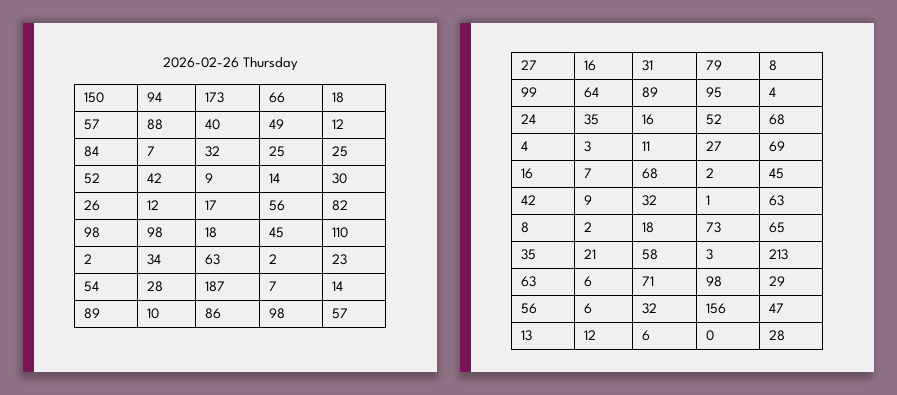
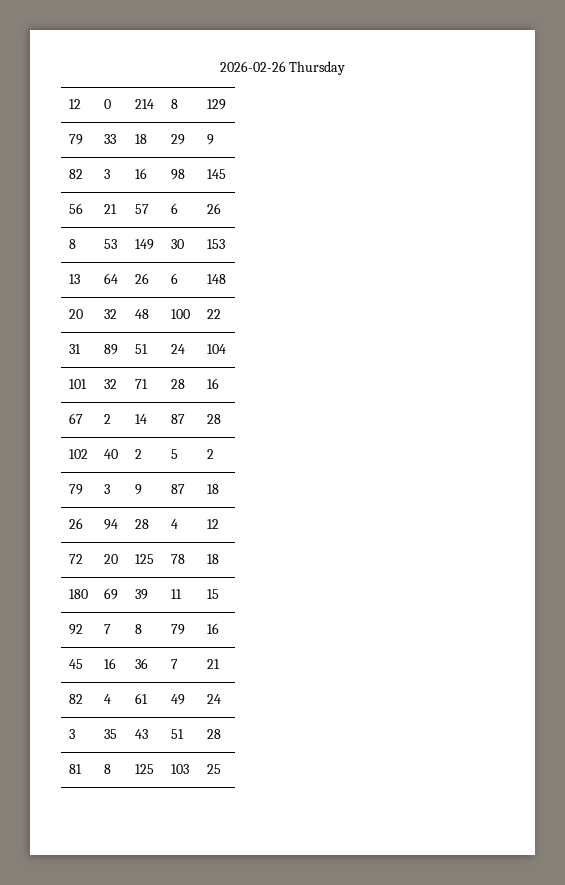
- 150 | 94 | 173 | 66 | 18
- 57 | 88 | 40 | 49 | 12
- 84 | 7 | 32 | 25 | 25
- 52 | 42 | 9 | 14 | 30
- 26 | 12 | 17 | 56 | 82
- 98 | 98 | 18 | 45 | 110
- 2 | 34 | 63 | 2 | 23
- 54 | 28 | 187 | 7 | 14
- 89 | 10 | 86 | 98 | 57
- 27 | 16 | 31 | 79 | 8
- 99 | 64 | 89 | 95 | 4
- 24 | 35 | 16 | 52 | 68
- 4 | 3 | 11 | 27 | 69
- 16 | 7 | 68 | 2 | 45
- 42 | 9 | 32 | 1 | 63
- 8 | 2 | 18 | 73 | 65
- 35 | 21 | 58 | 3 | 213
- 63 | 6 | 71 | 98 | 29
- 56 | 6 | 32 | 156 | 47
- 13 | 12 | 6 | 0 | 28
+ 12 | 0 | 214 | 8 | 129
+ 79 | 33 | 18 | 29 | 9
+ 82 | 3 | 16 | 98 | 145
+ 56 | 21 | 57 | 6 | 26
+ 8 | 53 | 149 | 30 | 153
+ 13 | 64 | 26 | 6 | 148
+ 20 | 32 | 48 | 100 | 22
+ 31 | 89 | 51 | 24 | 104
+ 101 | 32 | 71 | 28 | 16
+ 67 | 2 | 14 | 87 | 28
+ 102 | 40 | 2 | 5 | 2
+ 79 | 3 | 9 | 87 | 18
+ 26 | 94 | 28 | 4 | 12
+ 72 | 20 | 125 | 78 | 18
+ 180 | 69 | 39 | 11 | 15
+ 92 | 7 | 8 | 79 | 16
+ 45 | 16 | 36 | 7 | 21
+ 82 | 4 | 61 | 49 | 24
+ 3 | 35 | 43 | 51 | 28
+ 81 | 8 | 125 | 103 | 25

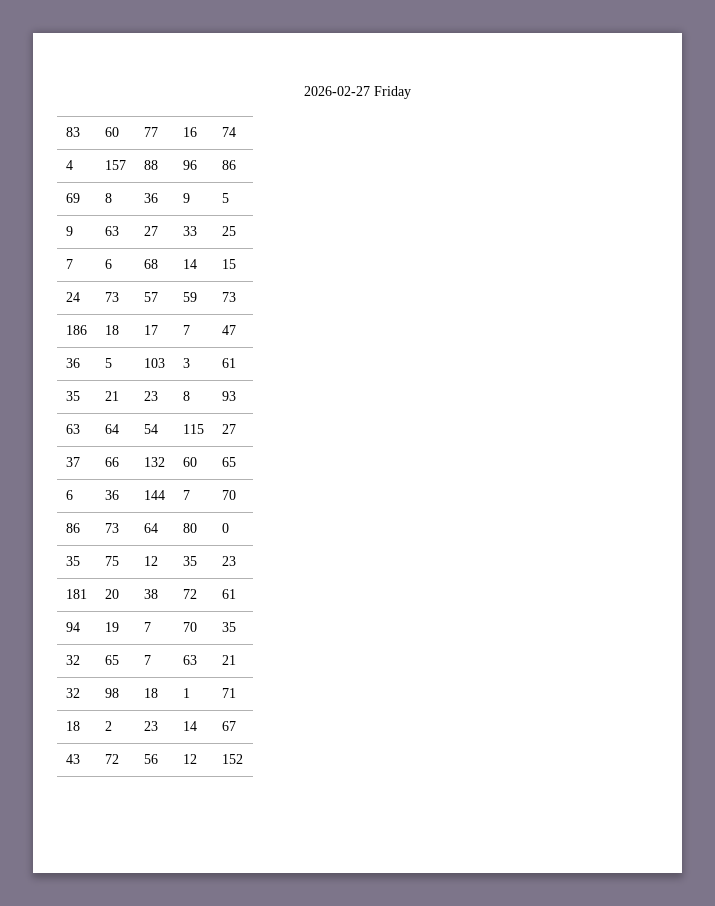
- 2026-02-26 Thursday
- 12 | 0 | 214 | 8 | 129
- 79 | 33 | 18 | 29 | 9
- 82 | 3 | 16 | 98 | 145
- 56 | 21 | 57 | 6 | 26
- 8 | 53 | 149 | 30 | 153
- 13 | 64 | 26 | 6 | 148
- 20 | 32 | 48 | 100 | 22
- 31 | 89 | 51 | 24 | 104
- 101 | 32 | 71 | 28 | 16
- 67 | 2 | 14 | 87 | 28
- 102 | 40 | 2 | 5 | 2
- 79 | 3 | 9 | 87 | 18
- 26 | 94 | 28 | 4 | 12
- 72 | 20 | 125 | 78 | 18
- 180 | 69 | 39 | 11 | 15
- 92 | 7 | 8 | 79 | 16
- 45 | 16 | 36 | 7 | 21
- 82 | 4 | 61 | 49 | 24
- 3 | 35 | 43 | 51 | 28
- 81 | 8 | 125 | 103 | 25
+ 2026-02-27 Friday
+ 83 | 60 | 77 | 16 | 74
+ 4 | 157 | 88 | 96 | 86
+ 69 | 8 | 36 | 9 | 5
+ 9 | 63 | 27 | 33 | 25
+ 7 | 6 | 68 | 14 | 15
+ 24 | 73 | 57 | 59 | 73
+ 186 | 18 | 17 | 7 | 47
+ 36 | 5 | 103 | 3 | 61
+ 35 | 21 | 23 | 8 | 93
+ 63 | 64 | 54 | 115 | 27
+ 37 | 66 | 132 | 60 | 65
+ 6 | 36 | 144 | 7 | 70
+ 86 | 73 | 64 | 80 | 0
+ 35 | 75 | 12 | 35 | 23
+ 181 | 20 | 38 | 72 | 61
+ 94 | 19 | 7 | 70 | 35
+ 32 | 65 | 7 | 63 | 21
+ 32 | 98 | 18 | 1 | 71
+ 18 | 2 | 23 | 14 | 67
+ 43 | 72 | 56 | 12 | 152

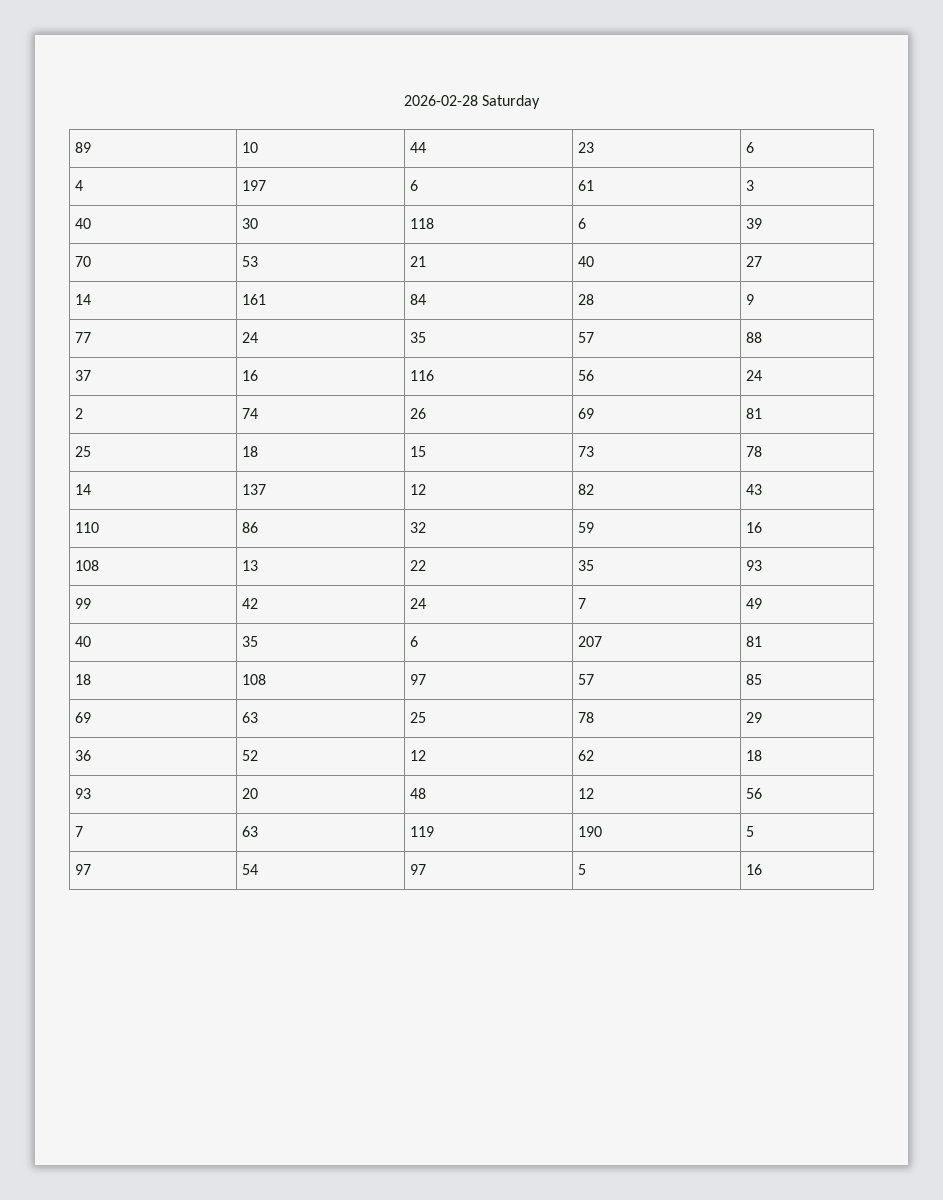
- 2026-02-27 Friday
- 83 | 60 | 77 | 16 | 74
- 4 | 157 | 88 | 96 | 86
- 69 | 8 | 36 | 9 | 5
- 9 | 63 | 27 | 33 | 25
- 7 | 6 | 68 | 14 | 15
- 24 | 73 | 57 | 59 | 73
- 186 | 18 | 17 | 7 | 47
- 36 | 5 | 103 | 3 | 61
- 35 | 21 | 23 | 8 | 93
- 63 | 64 | 54 | 115 | 27
- 37 | 66 | 132 | 60 | 65
- 6 | 36 | 144 | 7 | 70
- 86 | 73 | 64 | 80 | 0
- 35 | 75 | 12 | 35 | 23
- 181 | 20 | 38 | 72 | 61
- 94 | 19 | 7 | 70 | 35
- 32 | 65 | 7 | 63 | 21
- 32 | 98 | 18 | 1 | 71
- 18 | 2 | 23 | 14 | 67
- 43 | 72 | 56 | 12 | 152
+ 2026-02-28 Saturday
+ 89 | 10 | 44 | 23 | 6
+ 4 | 197 | 6 | 61 | 3
+ 40 | 30 | 118 | 6 | 39
+ 70 | 53 | 21 | 40 | 27
+ 14 | 161 | 84 | 28 | 9
+ 77 | 24 | 35 | 57 | 88
+ 37 | 16 | 116 | 56 | 24
+ 2 | 74 | 26 | 69 | 81
+ 25 | 18 | 15 | 73 | 78
+ 14 | 137 | 12 | 82 | 43
+ 110 | 86 | 32 | 59 | 16
+ 108 | 13 | 22 | 35 | 93
+ 99 | 42 | 24 | 7 | 49
+ 40 | 35 | 6 | 207 | 81
+ 18 | 108 | 97 | 57 | 85
+ 69 | 63 | 25 | 78 | 29
+ 36 | 52 | 12 | 62 | 18
+ 93 | 20 | 48 | 12 | 56
+ 7 | 63 | 119 | 190 | 5
+ 97 | 54 | 97 | 5 | 16

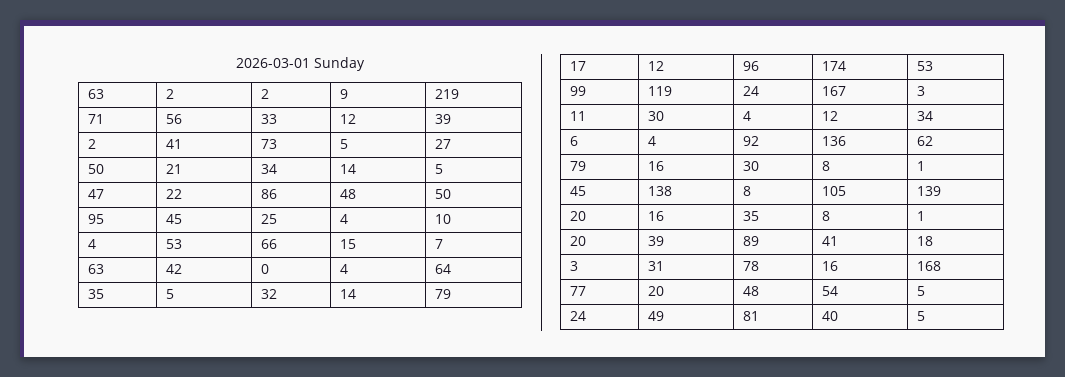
- 2026-02-28 Saturday
- 89 | 10 | 44 | 23 | 6
- 4 | 197 | 6 | 61 | 3
+ 2026-03-01 Sunday
+ 63 | 2 | 2 | 9 | 219
+ 71 | 56 | 33 | 12 | 39
+ 2 | 41 | 73 | 5 | 27
+ 50 | 21 | 34 | 14 | 5
+ 47 | 22 | 86 | 48 | 50
+ 95 | 45 | 25 | 4 | 10
+ 4 | 53 | 66 | 15 | 7
+ 63 | 42 | 0 | 4 | 64
+ 35 | 5 | 32 | 14 | 79
+ 17 | 12 | 96 | 174 | 53
+ 99 | 119 | 24 | 167 | 3
- 40 | 30 | 118 | 6 | 39
- 70 | 53 | 21 | 40 | 27
- 14 | 161 | 84 | 28 | 9
- 77 | 24 | 35 | 57 | 88
- 37 | 16 | 116 | 56 | 24
- 2 | 74 | 26 | 69 | 81
- 25 | 18 | 15 | 73 | 78
- 14 | 137 | 12 | 82 | 43
- 110 | 86 | 32 | 59 | 16
- 108 | 13 | 22 | 35 | 93
- 99 | 42 | 24 | 7 | 49
- 40 | 35 | 6 | 207 | 81
- 18 | 108 | 97 | 57 | 85
- 69 | 63 | 25 | 78 | 29
- 36 | 52 | 12 | 62 | 18
- 93 | 20 | 48 | 12 | 56
- 7 | 63 | 119 | 190 | 5
- 97 | 54 | 97 | 5 | 16
+ 11 | 30 | 4 | 12 | 34
+ 6 | 4 | 92 | 136 | 62
+ 79 | 16 | 30 | 8 | 1
+ 45 | 138 | 8 | 105 | 139
+ 20 | 16 | 35 | 8 | 1
+ 20 | 39 | 89 | 41 | 18
+ 3 | 31 | 78 | 16 | 168
+ 77 | 20 | 48 | 54 | 5
+ 24 | 49 | 81 | 40 | 5

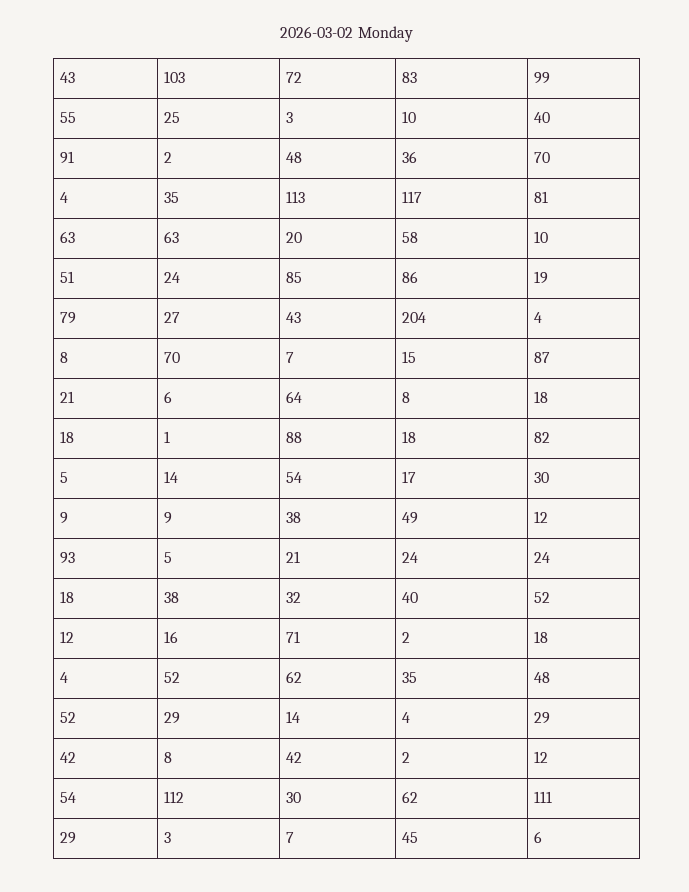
- 2026-03-01 Sunday
- 63 | 2 | 2 | 9 | 219
- 71 | 56 | 33 | 12 | 39
- 2 | 41 | 73 | 5 | 27
- 50 | 21 | 34 | 14 | 5
- 47 | 22 | 86 | 48 | 50
- 95 | 45 | 25 | 4 | 10
- 4 | 53 | 66 | 15 | 7
- 63 | 42 | 0 | 4 | 64
- 35 | 5 | 32 | 14 | 79
- 17 | 12 | 96 | 174 | 53
- 99 | 119 | 24 | 167 | 3
- 11 | 30 | 4 | 12 | 34
- 6 | 4 | 92 | 136 | 62
- 79 | 16 | 30 | 8 | 1
- 45 | 138 | 8 | 105 | 139
- 20 | 16 | 35 | 8 | 1
- 20 | 39 | 89 | 41 | 18
- 3 | 31 | 78 | 16 | 168
- 77 | 20 | 48 | 54 | 5
- 24 | 49 | 81 | 40 | 5
+ 2026-03-02 Monday
+ 43 | 103 | 72 | 83 | 99
+ 55 | 25 | 3 | 10 | 40
+ 91 | 2 | 48 | 36 | 70
+ 4 | 35 | 113 | 117 | 81
+ 63 | 63 | 20 | 58 | 10
+ 51 | 24 | 85 | 86 | 19
+ 79 | 27 | 43 | 204 | 4
+ 8 | 70 | 7 | 15 | 87
+ 21 | 6 | 64 | 8 | 18
+ 18 | 1 | 88 | 18 | 82
+ 5 | 14 | 54 | 17 | 30
+ 9 | 9 | 38 | 49 | 12
+ 93 | 5 | 21 | 24 | 24
+ 18 | 38 | 32 | 40 | 52
+ 12 | 16 | 71 | 2 | 18
+ 4 | 52 | 62 | 35 | 48
+ 52 | 29 | 14 | 4 | 29
+ 42 | 8 | 42 | 2 | 12
+ 54 | 112 | 30 | 62 | 111
+ 29 | 3 | 7 | 45 | 6

